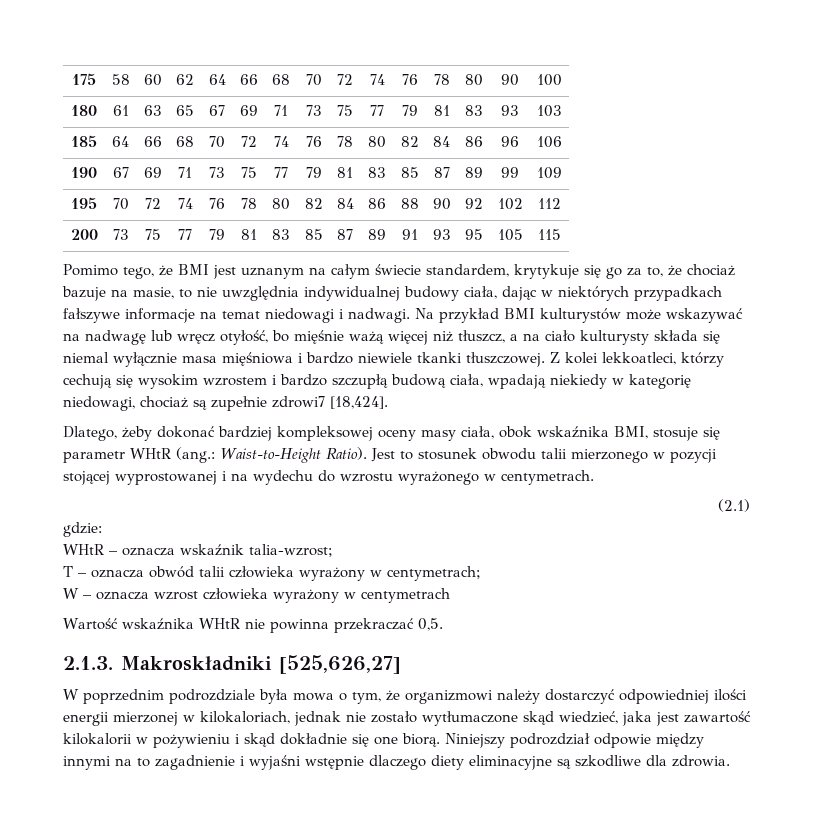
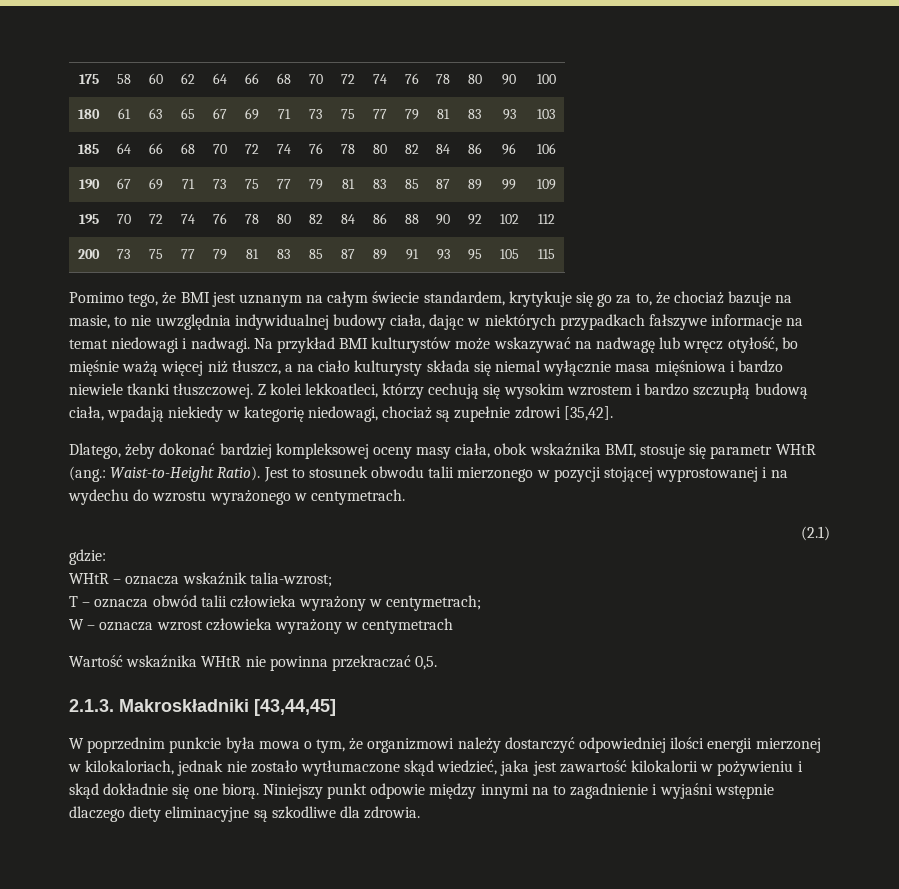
- Z kolei lekkoatleci, którzy cechują się wysokim wzrostem i bardzo szczupłą budową ciała, wpadają niekiedy w kategorię niedowagi, chociaż są zupełnie zdrowi7 [18,424].
+ Z kolei lekkoatleci, którzy cechują się wysokim wzrostem i bardzo szczupłą budową ciała, wpadają niekiedy w kategorię niedowagi, chociaż są zupełnie zdrowi [35,42].
- 2.1.3. Makroskładniki [525,626,27]
+ 2.1.3. Makroskładniki [43,44,45]
- W poprzednim podrozdziale była mowa o tym, że organizmowi należy dostarczyć odpowiedniej ilości energii mierzonej w kilokaloriach, jednak nie zostało wytłumaczone skąd wiedzieć, jaka jest zawartość kilokalorii w pożywieniu i skąd dokładnie się one biorą.
+ W poprzednim punkcie była mowa o tym, że organizmowi należy dostarczyć odpowiedniej ilości energii mierzonej w kilokaloriach, jednak nie zostało wytłumaczone skąd wiedzieć, jaka jest zawartość kilokalorii w pożywieniu i skąd dokładnie się one biorą.
- Niniejszy podrozdział odpowie między innymi na to zagadnienie i wyjaśni wstępnie dlaczego diety eliminacyjne są szkodliwe dla zdrowia.
+ Niniejszy punkt odpowie między innymi na to zagadnienie i wyjaśni wstępnie dlaczego diety eliminacyjne są szkodliwe dla zdrowia.

